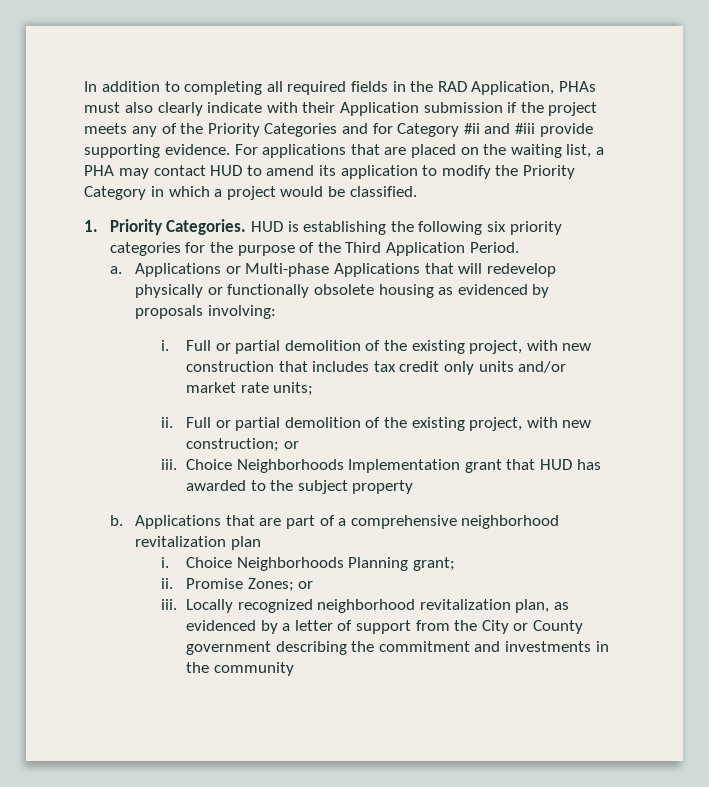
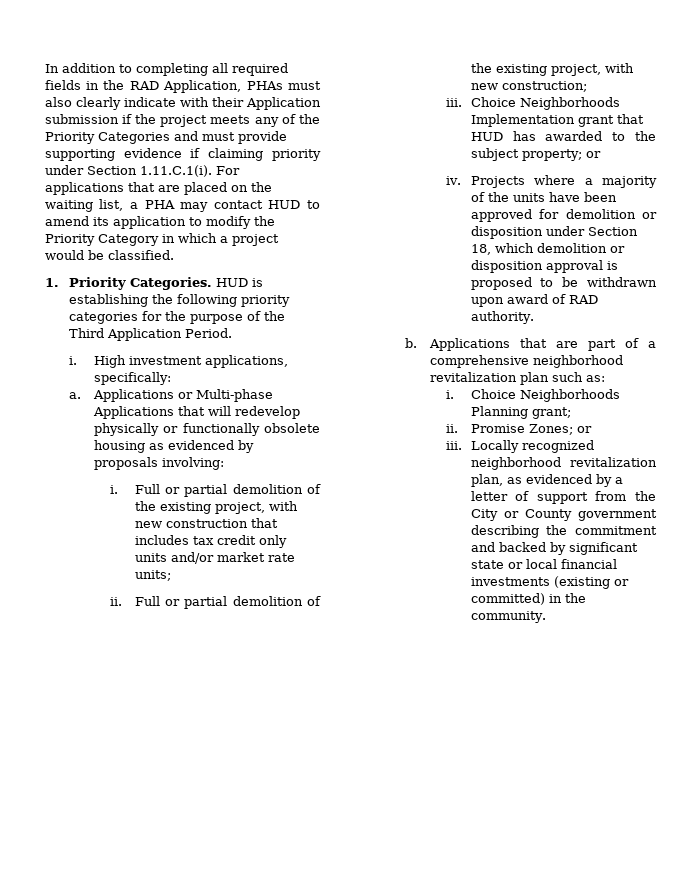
- In addition to completing all required fields in the RAD Application, PHAs must also clearly indicate with their Application submission if the project meets any of the Priority Categories and for Category #ii and #iii provide supporting evidence. For applications that are placed on the waiting list, a PHA may contact HUD to amend its application to modify the Priority Category in which a project would be classified.
+ In addition to completing all required fields in the RAD Application, PHAs must also clearly indicate with their Application submission if the project meets any of the Priority Categories and must provide supporting evidence if claiming priority under Section 1.11.C.1(i). For applications that are placed on the waiting list, a PHA may contact HUD to amend its application to modify the Priority Category in which a project would be classified.
- HUD is establishing the following six priority categories for the purpose of the Third Application Period.
+ HUD is establishing the following priority categories for the purpose of the Third Application Period.
+ i. High investment applications, specifically:
- Full or partial demolition of the existing project, with new construction; or
+ Full or partial demolition of the existing project, with new construction;
- Choice Neighborhoods Implementation grant that HUD has awarded to the subject property
+ Choice Neighborhoods Implementation grant that HUD has awarded to the subject property; or
+ iv. Projects where a majority of the units have been approved for demolition or disposition under Section 18, which demolition or disposition approval is proposed to be withdrawn upon award of RAD authority.
- Applications that are part of a comprehensive neighborhood revitalization plan
+ Applications that are part of a comprehensive neighborhood revitalization plan such as:
- Locally recognized neighborhood revitalization plan, as evidenced by a letter of support from the City or County government describing the commitment and investments in the community
+ Locally recognized neighborhood revitalization plan, as evidenced by a letter of support from the City or County government describing the commitment and backed by significant state or local financial investments (existing or committed) in the community.

